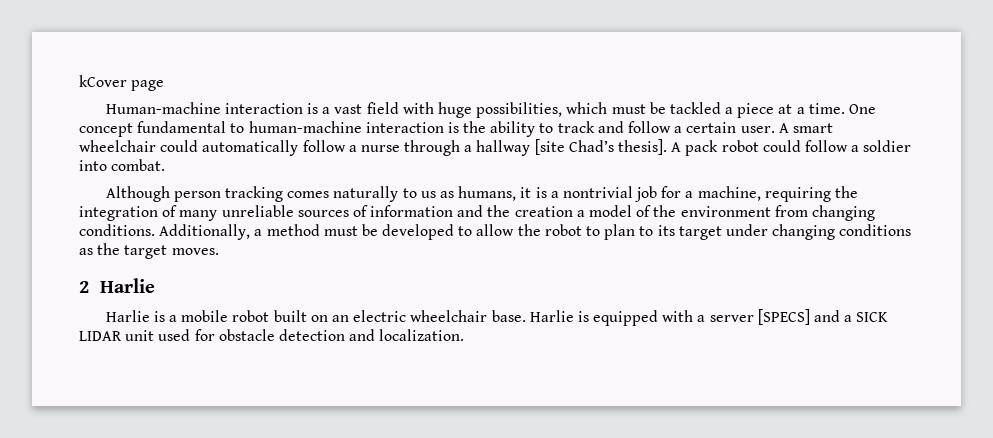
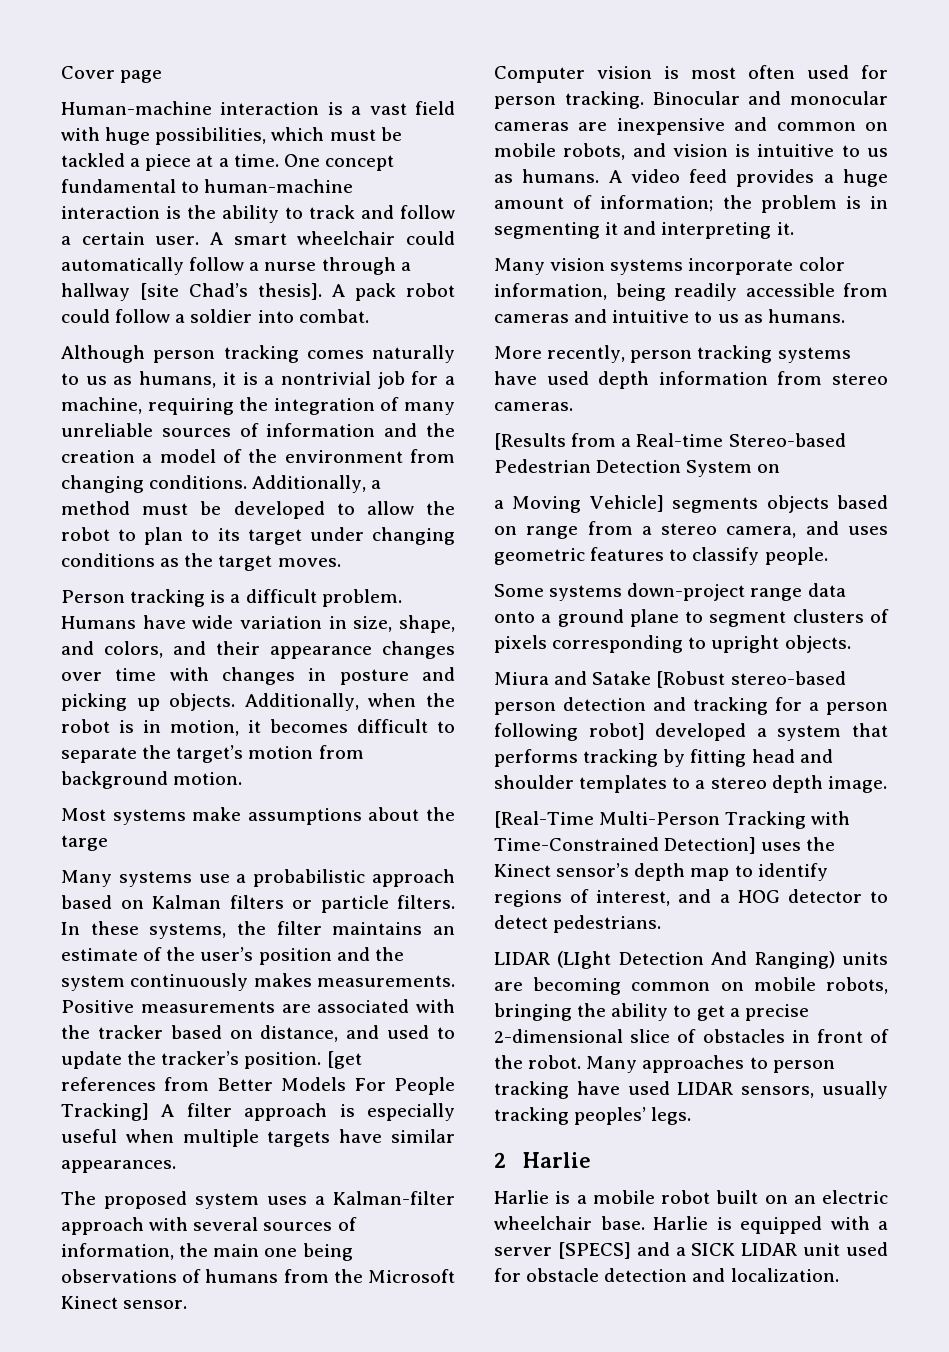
- kCover page
+ Cover page
+ Person tracking is a difficult problem. Humans have wide variation in size, shape, and colors, and their appearance changes over time with changes in posture and picking up objects. Additionally, when the robot is in motion, it becomes difficult to separate the target’s motion from background motion.
+ Most systems make assumptions about the targe
+ Many systems use a probabilistic approach based on Kalman filters or particle filters. In these systems, the filter maintains an estimate of the user’s position and the system continuously makes measurements. Positive measurements are associated with the tracker based on distance, and used to update the tracker’s position. [get references from Better Models For People Tracking] A filter approach is especially useful when multiple targets have similar appearances.
+ The proposed system uses a Kalman-filter approach with several sources of information, the main one being observations of humans from the Microsoft Kinect sensor.
+ Computer vision is most often used for person tracking. Binocular and monocular cameras are inexpensive and common on mobile robots, and vision is intuitive to us as humans. A video feed provides a huge amount of information; the problem is in segmenting it and interpreting it.
+ Many vision systems incorporate color information, being readily accessible from cameras and intuitive to us as humans.
+ More recently, person tracking systems have used depth information from stereo cameras.
+ [Results from a Real-time Stereo-based Pedestrian Detection System on
+ a Moving Vehicle] segments objects based on range from a stereo camera, and uses geometric features to classify people.
+ Some systems down-project range data onto a ground plane to segment clusters of pixels corresponding to upright objects.
+ Miura and Satake [Robust stereo-based person detection and tracking for a person following robot] developed a system that performs tracking by fitting head and shoulder templates to a stereo depth image.
+ [Real-Time Multi-Person Tracking with Time-Constrained Detection] uses the Kinect sensor’s depth map to identify regions of interest, and a HOG detector to detect pedestrians.
+ LIDAR (LIght Detection And Ranging) units are becoming common on mobile robots, bringing the ability to get a precise 2-dimensional slice of obstacles in front of the robot. Many approaches to person tracking have used LIDAR sensors, usually tracking peoples’ legs.

